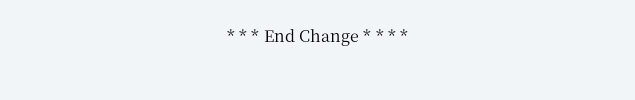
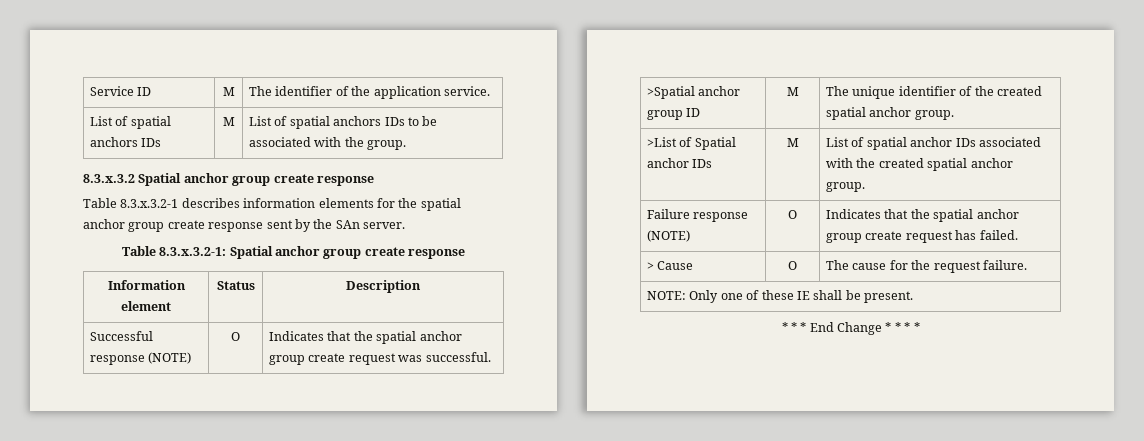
+ Service ID | M | The identifier of the application service.
+ List of spatial anchors IDs | M | List of spatial anchors IDs to be associated with the group.
+ 8.3.x.3.2 Spatial anchor group create response
+ Table 8.3.x.3.2-1 describes information elements for the spatial anchor group create response sent by the SAn server.
+ Table 8.3.x.3.2-1: Spatial anchor group create response
+ Information element | Status | Description
+ Successful response (NOTE) | O | Indicates that the spatial anchor group create request was successful.
+ >Spatial anchor group ID | M | The unique identifier of the created spatial anchor group.
+ >List of Spatial anchor IDs | M | List of spatial anchor IDs associated with the created spatial anchor group.
+ Failure response (NOTE) | O | Indicates that the spatial anchor group create request has failed.
+ > Cause | O | The cause for the request failure.
+ NOTE: Only one of these IE shall be present.

